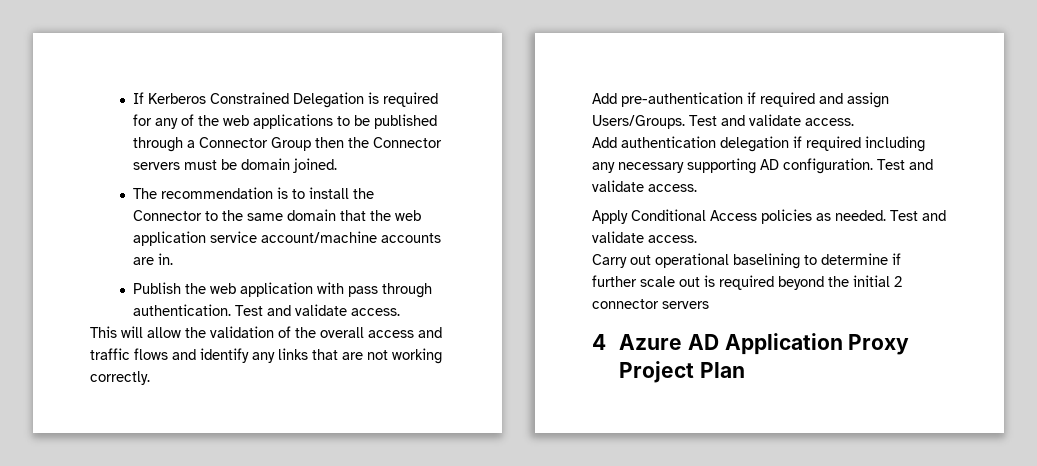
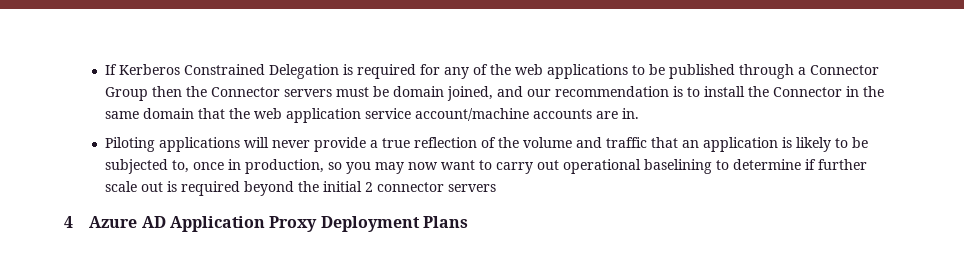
- If Kerberos Constrained Delegation is required for any of the web applications to be published through a Connector Group then the Connector servers must be domain joined.
- The recommendation is to install the Connector to the same domain that the web application service account/machine accounts are in.
+ If Kerberos Constrained Delegation is required for any of the web applications to be published through a Connector Group then the Connector servers must be domain joined, and our recommendation is to install the Connector in the same domain that the web application service account/machine accounts are in.
- Publish the web application with pass through authentication. Test and validate access.
- This will allow the validation of the overall access and traffic flows and identify any links that are not working correctly.
- Add pre-authentication if required and assign Users/Groups. Test and validate access.
- Add authentication delegation if required including any necessary supporting AD configuration. Test and validate access.
- Apply Conditional Access policies as needed. Test and validate access.
- Carry out operational baselining to determine if further scale out is required beyond the initial 2 connector servers
+ Piloting applications will never provide a true reflection of the volume and traffic that an application is likely to be subjected to, once in production, so you may now want to carry out operational baselining to determine if further scale out is required beyond the initial 2 connector servers
- 4 Azure AD Application Proxy Project Plan
+ 4 Azure AD Application Proxy Deployment Plans

